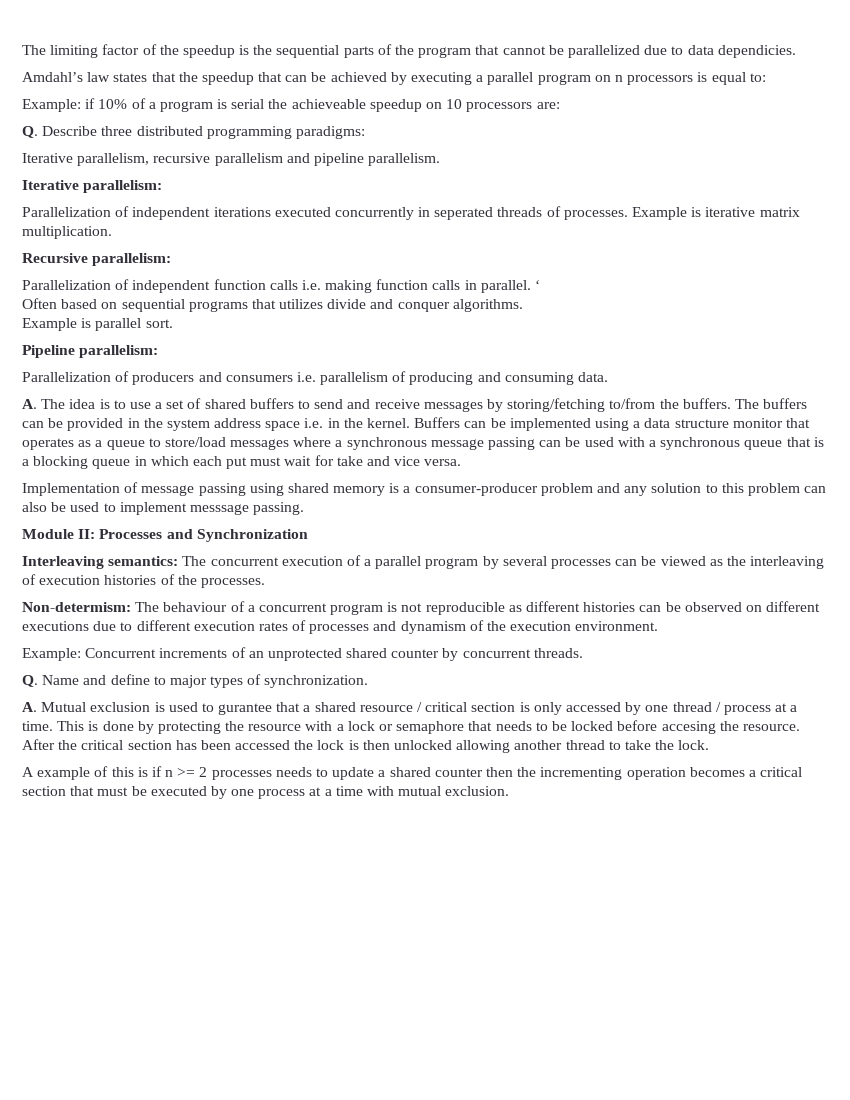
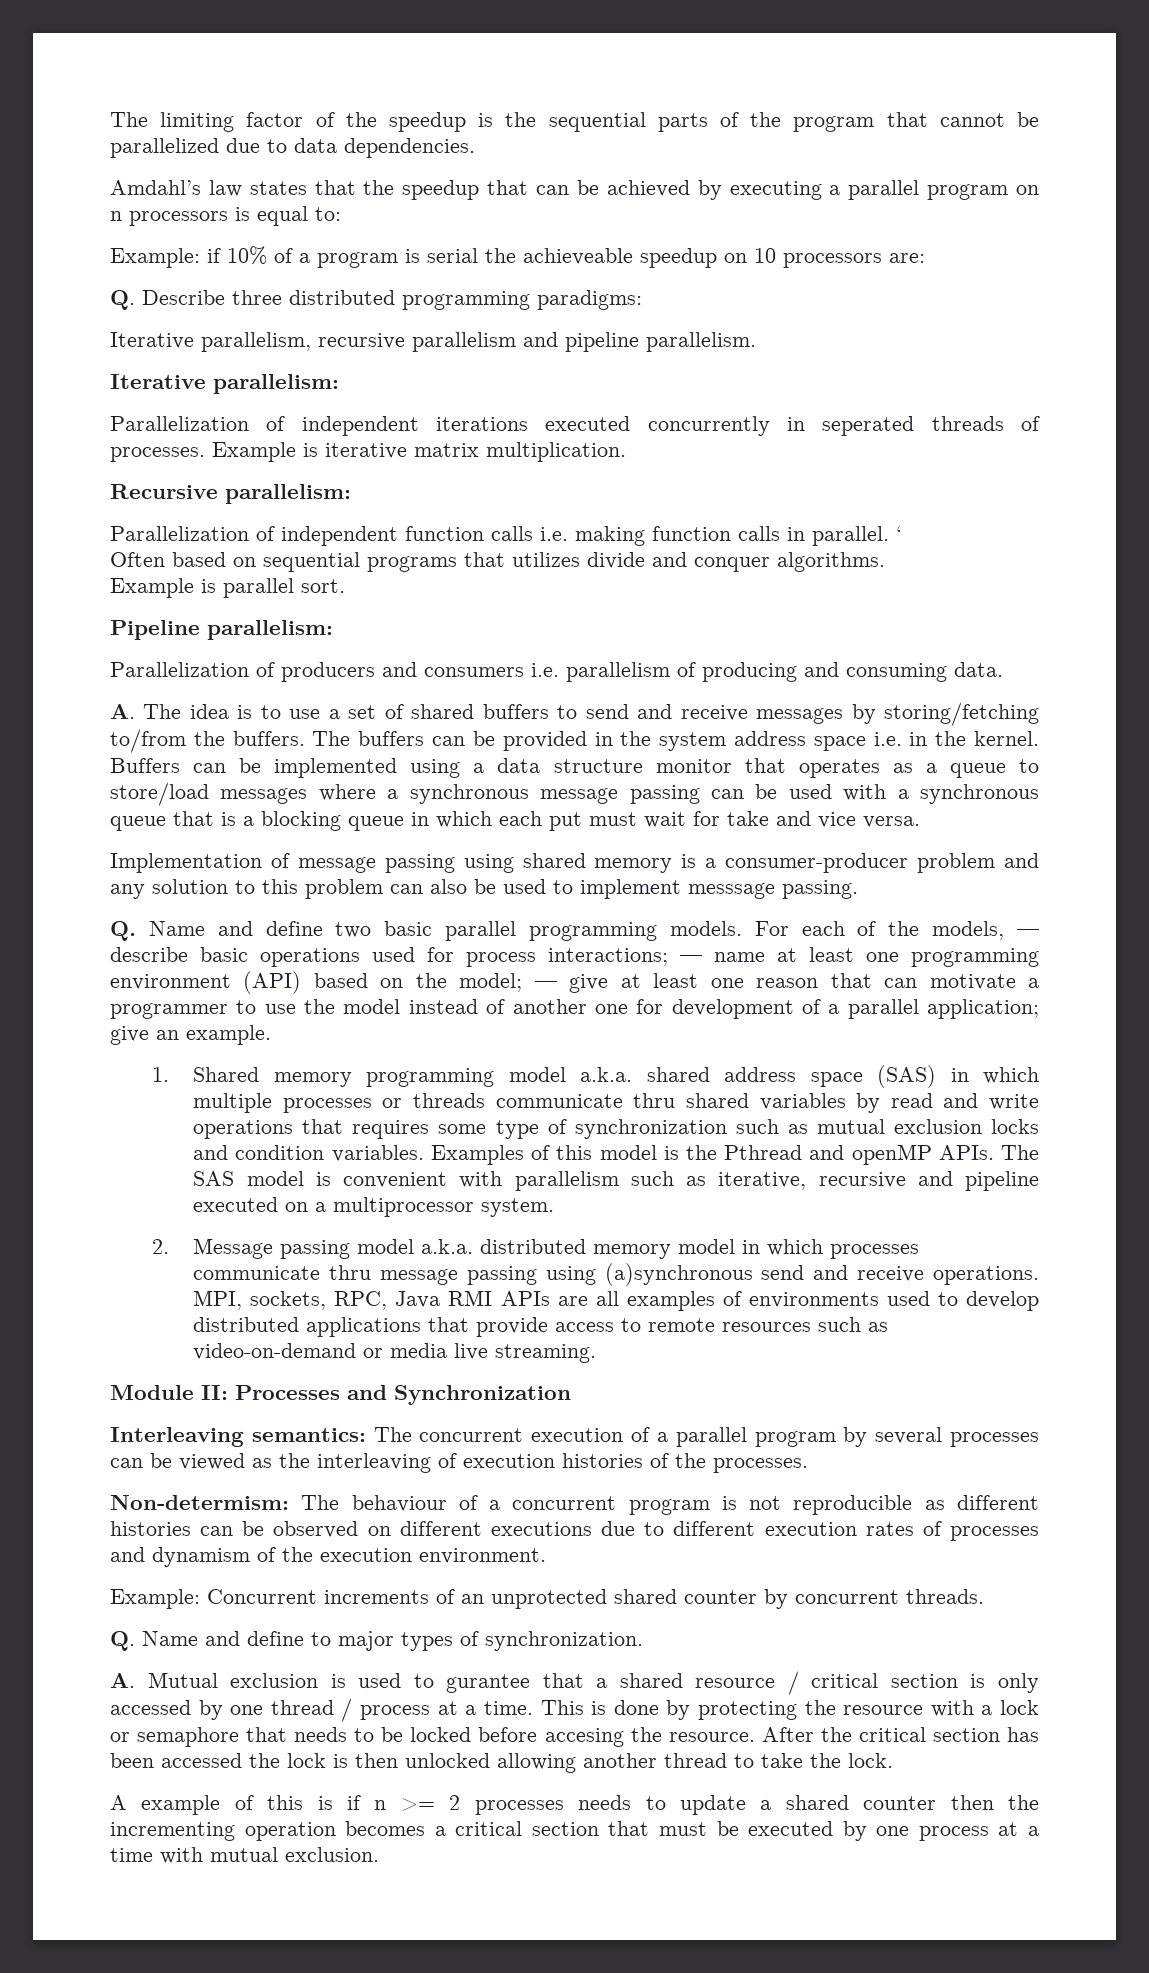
- The limiting factor of the speedup is the sequential parts of the program that cannot be parallelized due to data dependicies.
+ The limiting factor of the speedup is the sequential parts of the program that cannot be parallelized due to data dependencies.
+ Q. Name and define two basic parallel programming models. For each of the models, — describe basic operations used for process interactions; — name at least one programming environment (API) based on the model; — give at least one reason that can motivate a programmer to use the model instead of another one for development of a parallel application; give an example.
+ 1. Shared memory programming model a.k.a. shared address space (SAS) in which multiple processes or threads communicate thru shared variables by read and write operations that requires some type of synchronization such as mutual exclusion locks and condition variables. Examples of this model is the Pthread and openMP APIs. The SAS model is convenient with parallelism such as iterative, recursive and pipeline executed on a multiprocessor system.
+ 2. Message passing model a.k.a. distributed memory model in which processes communicate thru message passing using (a)synchronous send and receive operations. MPI, sockets, RPC, Java RMI APIs are all examples of environments used to develop distributed applications that provide access to remote resources such as video-on-demand or media live streaming.

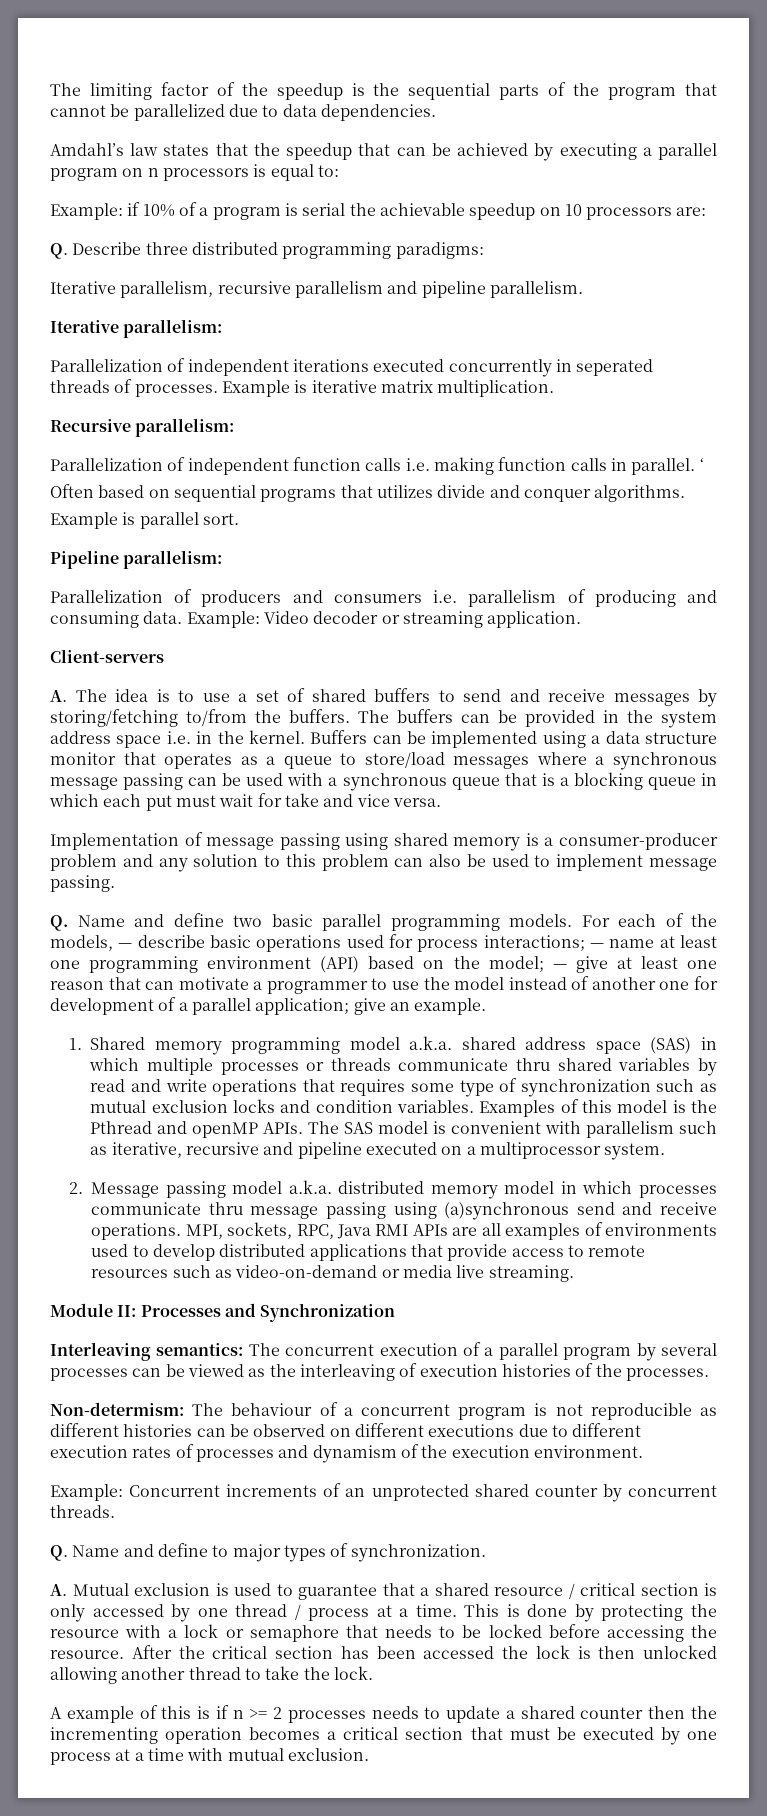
- Example: if 10% of a program is serial the achieveable speedup on 10 processors are:
+ Example: if 10% of a program is serial the achievable speedup on 10 processors are:
+ Example: Video decoder or streaming application.
+ Client-servers
- Implementation of message passing using shared memory is a consumer-producer problem and any solution to this problem can also be used to implement messsage passing.
+ Implementation of message passing using shared memory is a consumer-producer problem and any solution to this problem can also be used to implement message passing.
- A. Mutual exclusion is used to gurantee that a shared resource / critical section is only accessed by one thread / process at a time.
+ A. Mutual exclusion is used to guarantee that a shared resource / critical section is only accessed by one thread / process at a time.
- This is done by protecting the resource with a lock or semaphore that needs to be locked before accesing the resource.
+ This is done by protecting the resource with a lock or semaphore that needs to be locked before accessing the resource.

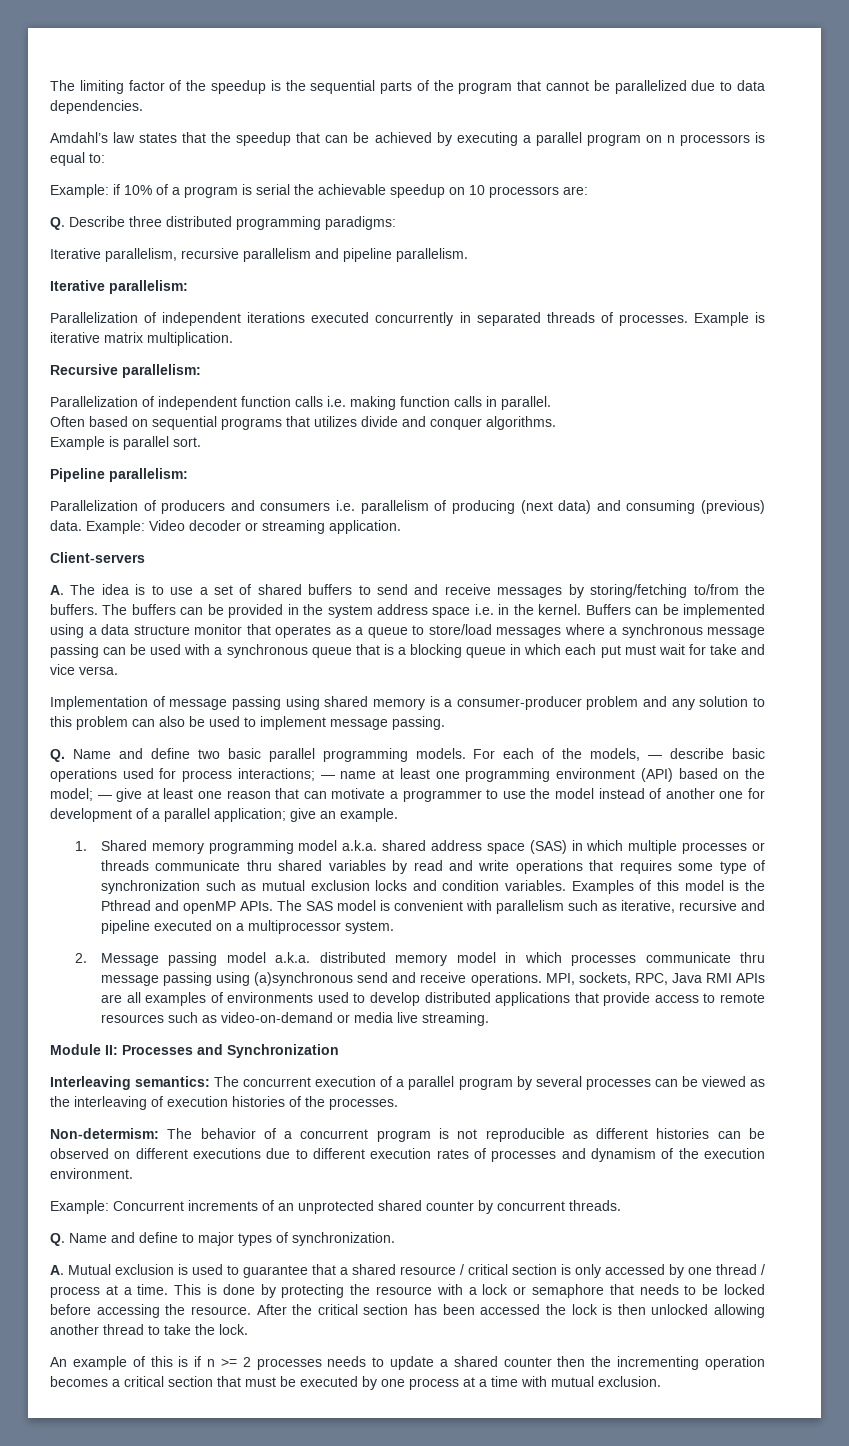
- Parallelization of independent iterations executed concurrently in seperated threads of processes.
+ Parallelization of independent iterations executed concurrently in separated threads of processes.
- ‘
- Parallelization of producers and consumers i.e. parallelism of producing and consuming data.
+ Parallelization of producers and consumers i.e. parallelism of producing (next data) and consuming (previous) data.
- Non-determism: The behaviour of a concurrent program is not reproducible as different histories can be observed on different executions due to different execution rates of processes and dynamism of the execution environment.
+ Non-determism: The behavior of a concurrent program is not reproducible as different histories can be observed on different executions due to different execution rates of processes and dynamism of the execution environment.
- A example of this is if n >= 2 processes needs to update a shared counter then the incrementing operation becomes a critical section that must be executed by one process at a time with mutual exclusion.
+ An example of this is if n >= 2 processes needs to update a shared counter then the incrementing operation becomes a critical section that must be executed by one process at a time with mutual exclusion.

